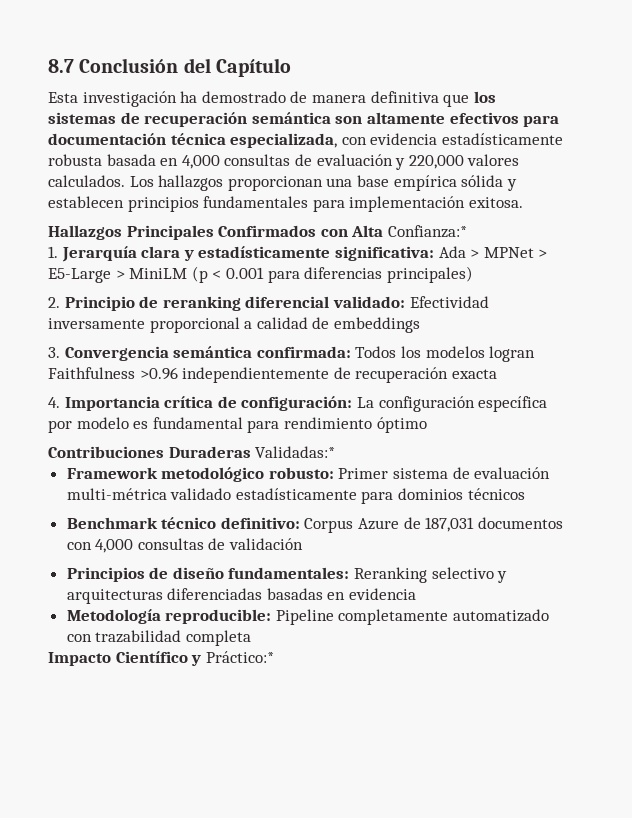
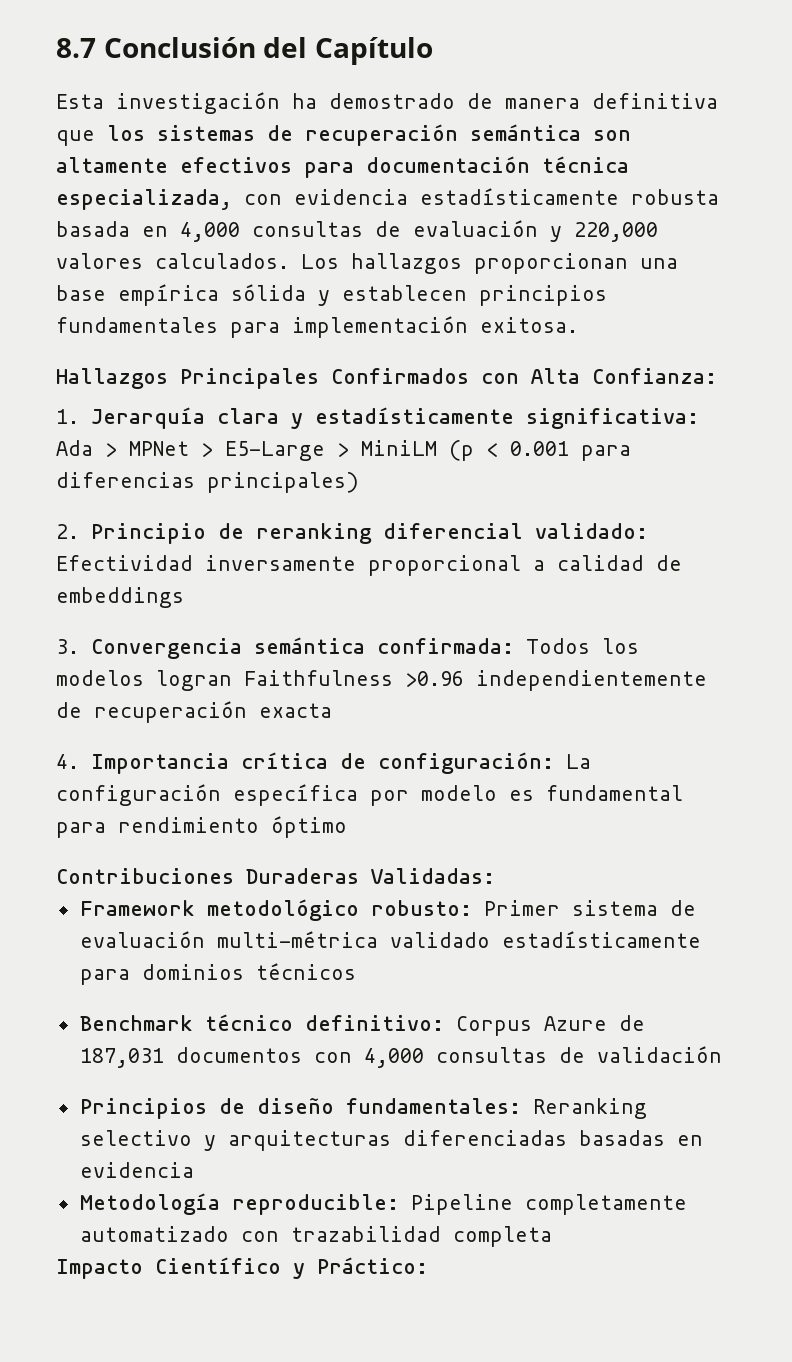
- Hallazgos Principales Confirmados con Alta Confianza:*
+ Hallazgos Principales Confirmados con Alta Confianza:
- Contribuciones Duraderas Validadas:*
+ Contribuciones Duraderas Validadas:
- Impacto Científico y Práctico:*
+ Impacto Científico y Práctico:

